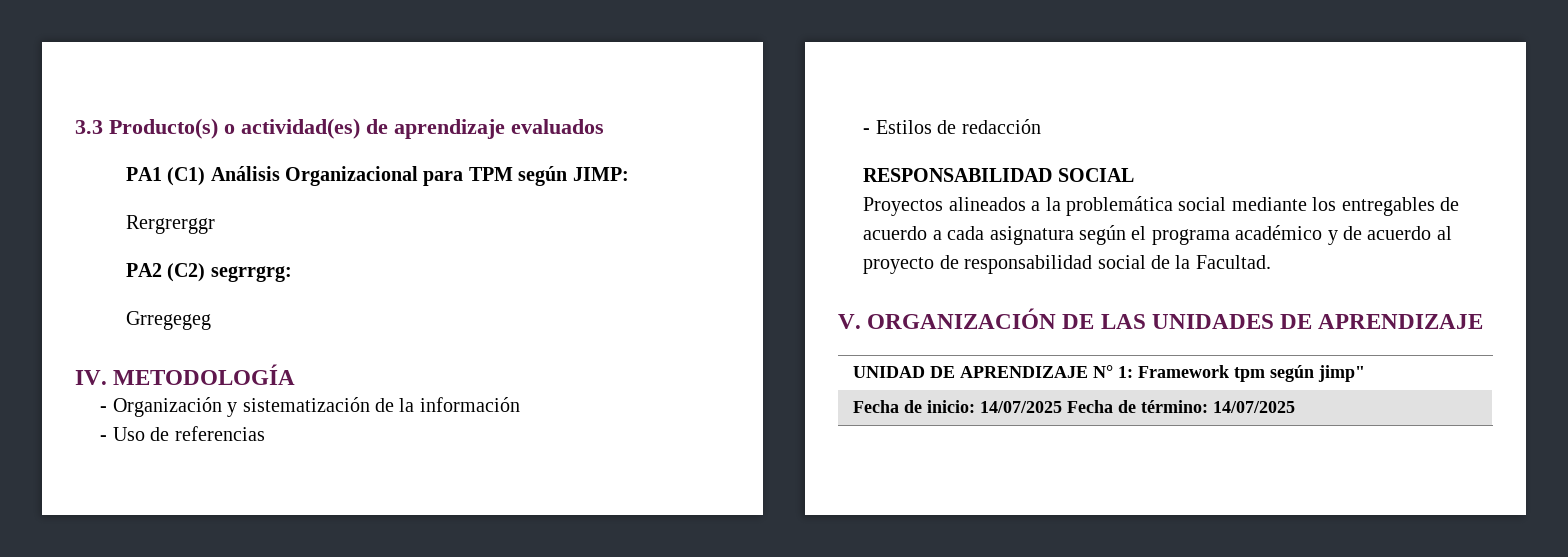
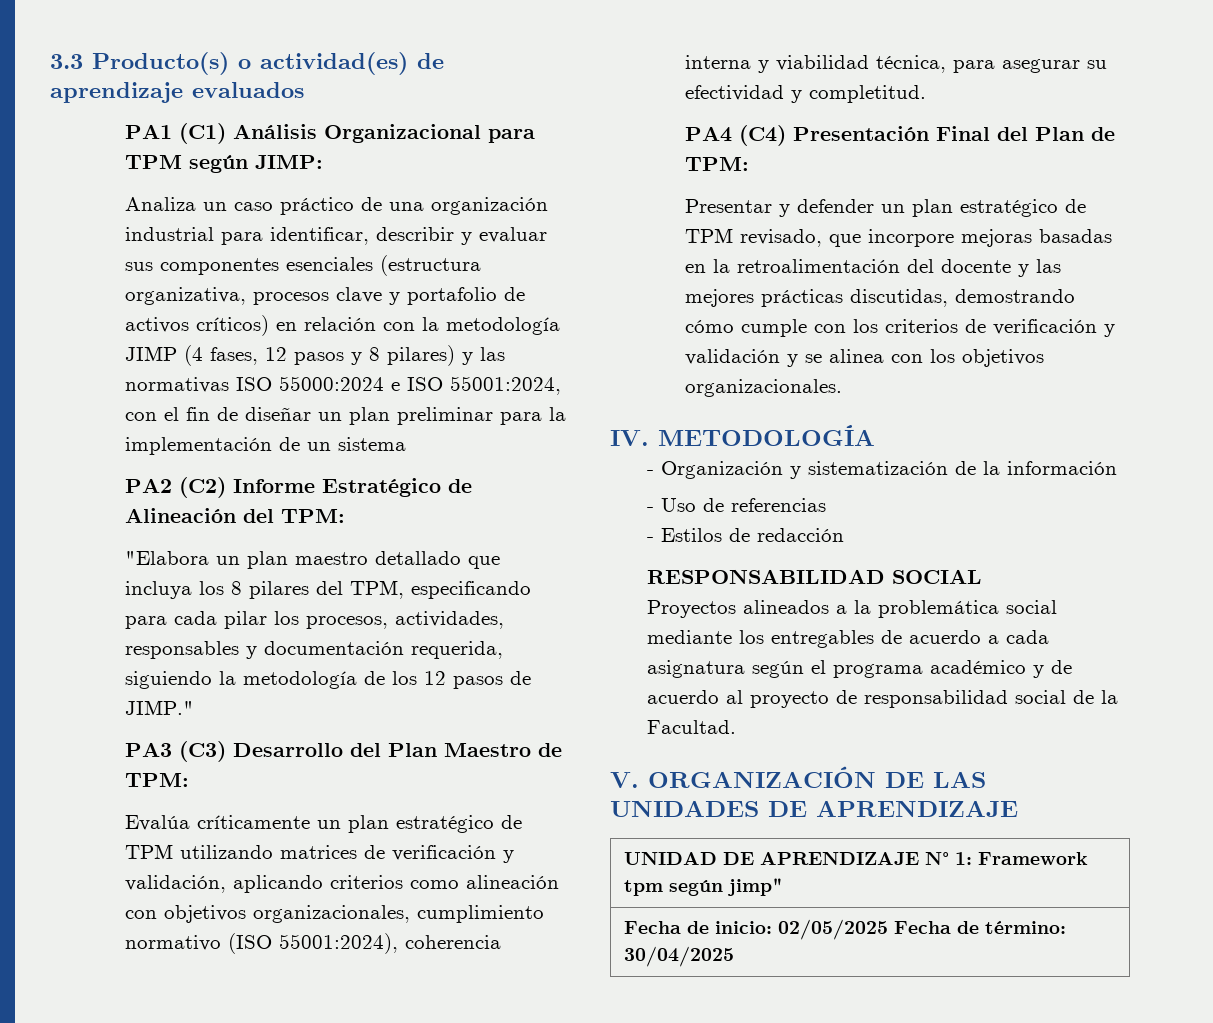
- Rergrerggr
- PA2 (C2) segrrgrg:
- Grregegeg
+ Analiza un caso práctico de una organización industrial para identificar, describir y evaluar sus componentes esenciales (estructura organizativa, procesos clave y portafolio de activos críticos) en relación con la metodología JIMP (4 fases, 12 pasos y 8 pilares) y las normativas ISO 55000:2024 e ISO 55001:2024, con el fin de diseñar un plan preliminar para la implementación de un sistema
+ PA2 (C2) Informe Estratégico de Alineación del TPM:
+ "Elabora un plan maestro detallado que incluya los 8 pilares del TPM, especificando para cada pilar los procesos, actividades, responsables y documentación requerida, siguiendo la metodología de los 12 pasos de JIMP."
+ PA3 (C3) Desarrollo del Plan Maestro de TPM:
+ Evalúa críticamente un plan estratégico de TPM utilizando matrices de verificación y validación, aplicando criterios como alineación con objetivos organizacionales, cumplimiento normativo (ISO 55001:2024), coherencia interna y viabilidad técnica, para asegurar su efectividad y completitud.
+ PA4 (C4) Presentación Final del Plan de TPM:
+ Presentar y defender un plan estratégico de TPM revisado, que incorpore mejoras basadas en la retroalimentación del docente y las mejores prácticas discutidas, demostrando cómo cumple con los criterios de verificación y validación y se alinea con los objetivos organizacionales.
- Fecha de inicio: 14/07/2025 Fecha de término: 14/07/2025
+ Fecha de inicio: 02/05/2025 Fecha de término: 30/04/2025

